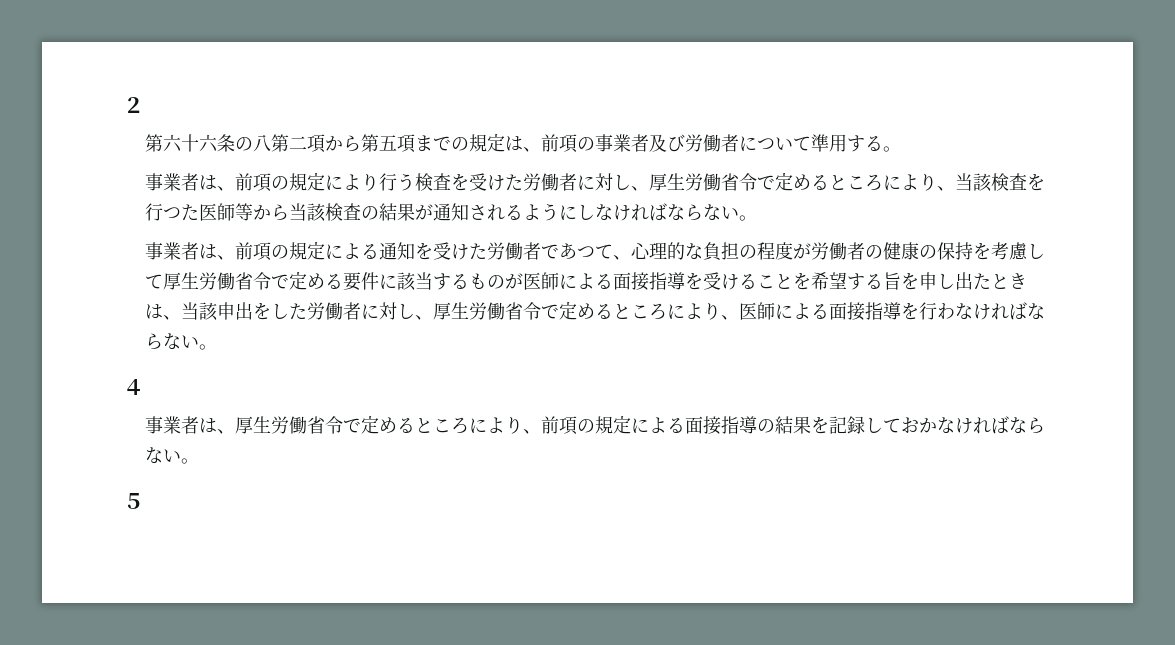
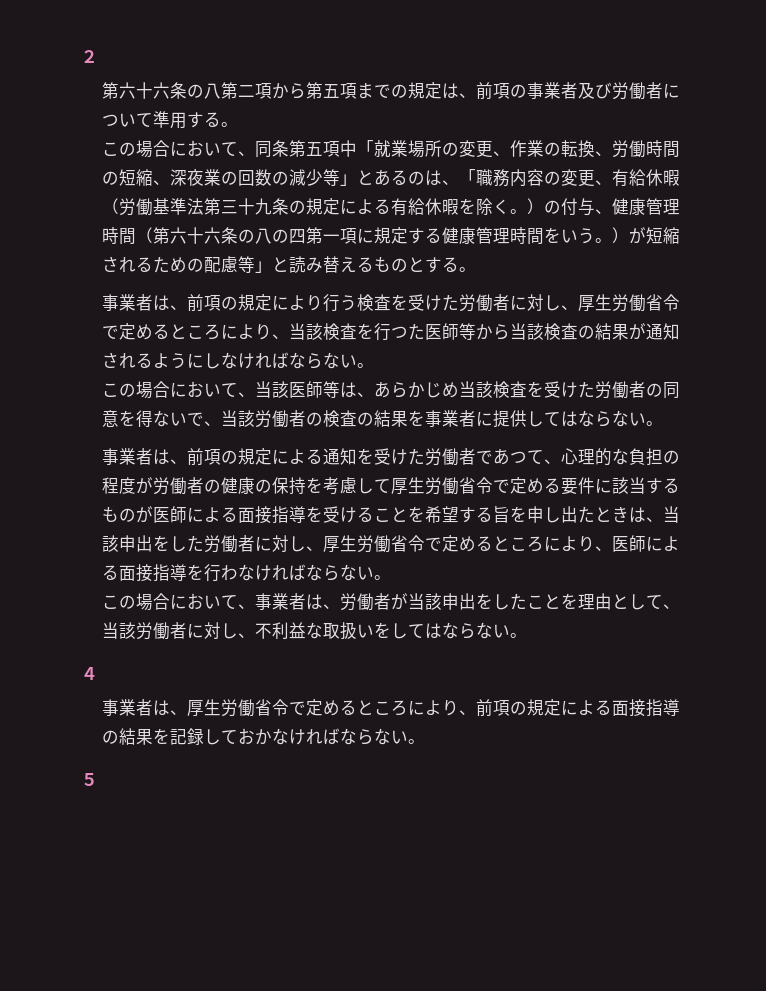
+ この場合において、同条第五項中「就業場所の変更、作業の転換、労働時間の短縮、深夜業の回数の減少等」とあるのは、「職務内容の変更、有給休暇（労働基準法第三十九条の規定による有給休暇を除く。）の付与、健康管理時間（第六十六条の八の四第一項に規定する健康管理時間をいう。）が短縮されるための配慮等」と読み替えるものとする。
+ この場合において、当該医師等は、あらかじめ当該検査を受けた労働者の同意を得ないで、当該労働者の検査の結果を事業者に提供してはならない。
+ この場合において、事業者は、労働者が当該申出をしたことを理由として、当該労働者に対し、不利益な取扱いをしてはならない。

